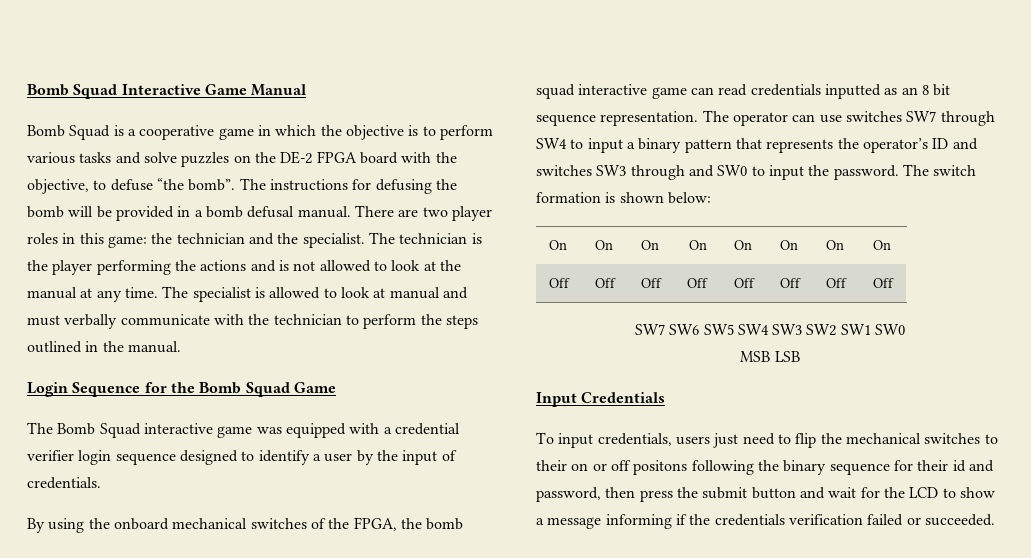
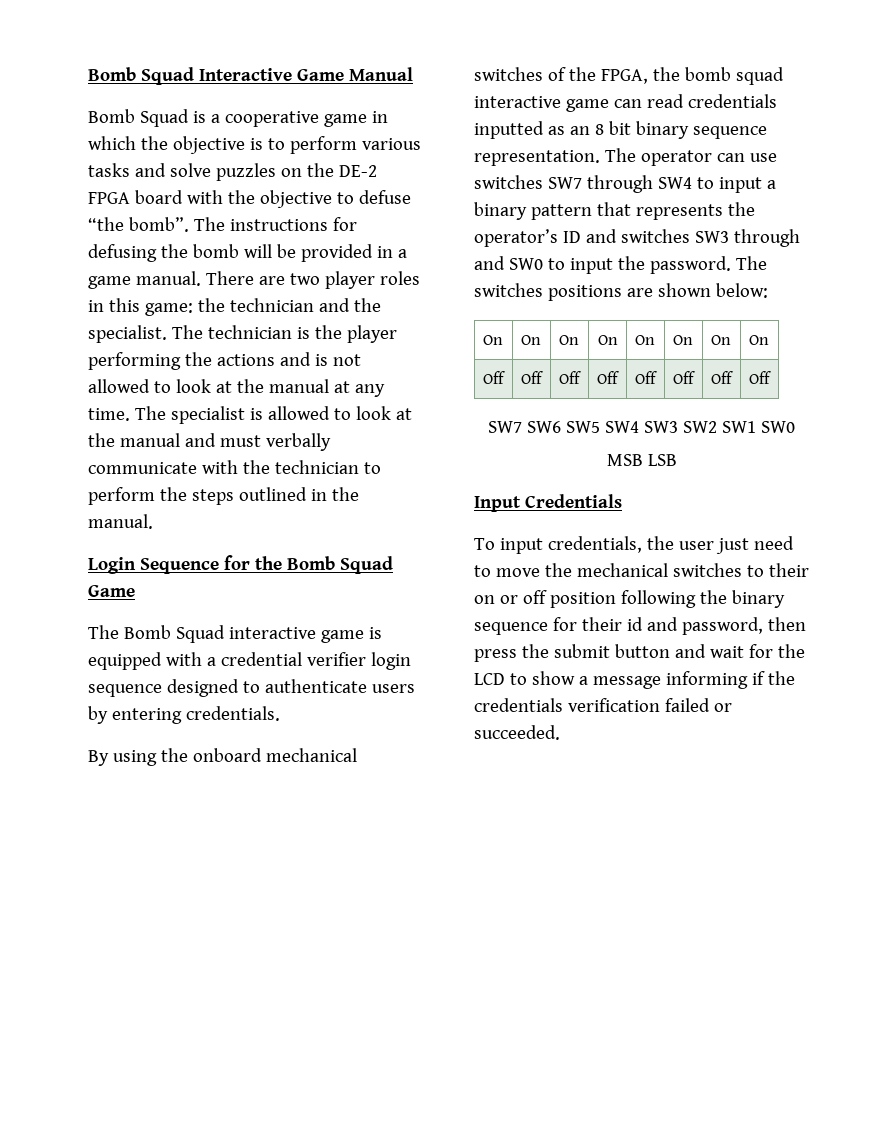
- Bomb Squad is a cooperative game in which the objective is to perform various tasks and solve puzzles on the DE-2 FPGA board with the objective, to defuse “the bomb”.
+ Bomb Squad is a cooperative game in which the objective is to perform various tasks and solve puzzles on the DE-2 FPGA board with the objective to defuse “the bomb”.
- The instructions for defusing the bomb will be provided in a bomb defusal manual.
+ The instructions for defusing the bomb will be provided in a game manual.
- The specialist is allowed to look at manual and must verbally communicate with the technician to perform the steps outlined in the manual.
+ The specialist is allowed to look at the manual and must verbally communicate with the technician to perform the steps outlined in the manual.
- The Bomb Squad interactive game was equipped with a credential verifier login sequence designed to identify a user by the input of credentials.
+ The Bomb Squad interactive game is equipped with a credential verifier login sequence designed to authenticate users by entering credentials.
- By using the onboard mechanical switches of the FPGA, the bomb squad interactive game can read credentials inputted as an 8 bit sequence representation.
+ By using the onboard mechanical switches of the FPGA, the bomb squad interactive game can read credentials inputted as an 8 bit binary sequence representation.
- The switch formation is shown below:
+ The switches positions are shown below:
- To input credentials, users just need to flip the mechanical switches to their on or off positons following the binary sequence for their id and password, then press the submit button and wait for the LCD to show a message informing if the credentials verification failed or succeeded.
+ To input credentials, the user just need to move the mechanical switches to their on or off position following the binary sequence for their id and password, then press the submit button and wait for the LCD to show a message informing if the credentials verification failed or succeeded.

